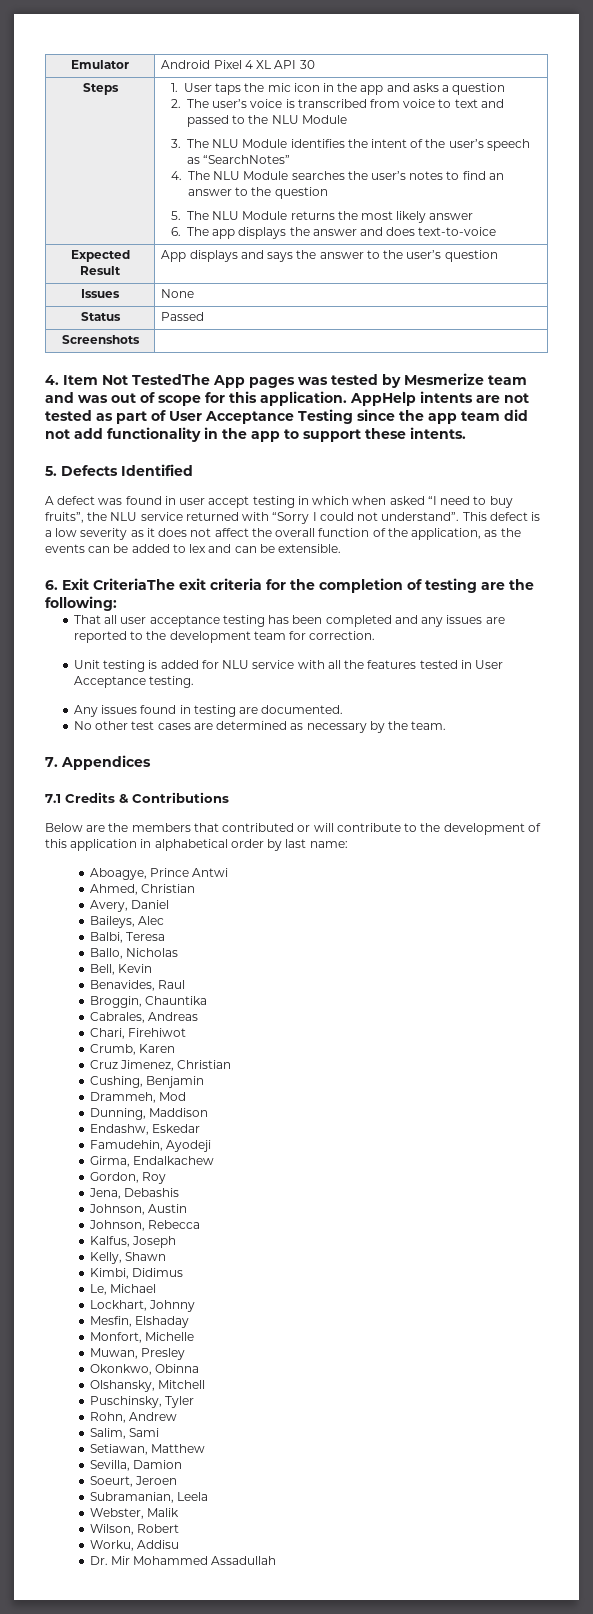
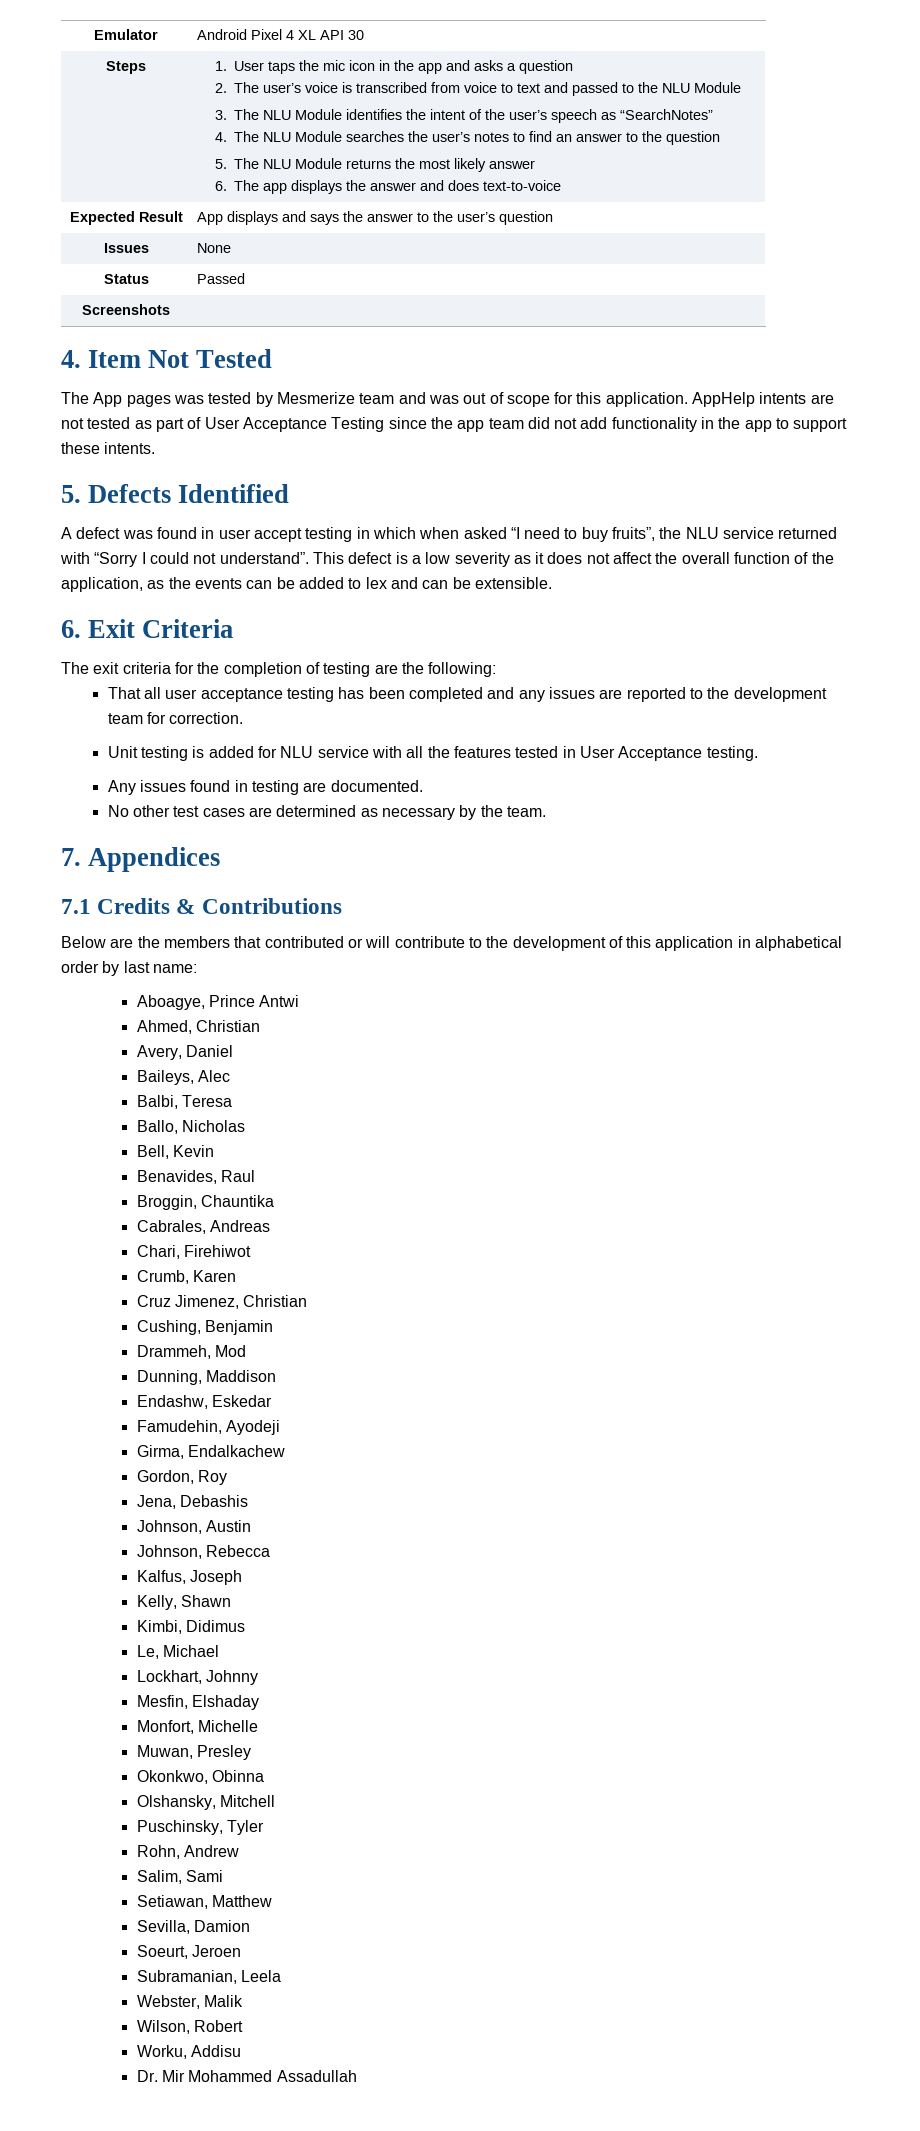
- 4. Item Not TestedThe App pages was tested by Mesmerize team and was out of scope for this application.
+ 4. Item Not Tested
+ The App pages was tested by Mesmerize team and was out of scope for this application.
- 6. Exit CriteriaThe exit criteria for the completion of testing are the following:
+ 6. Exit Criteria
+ The exit criteria for the completion of testing are the following:

